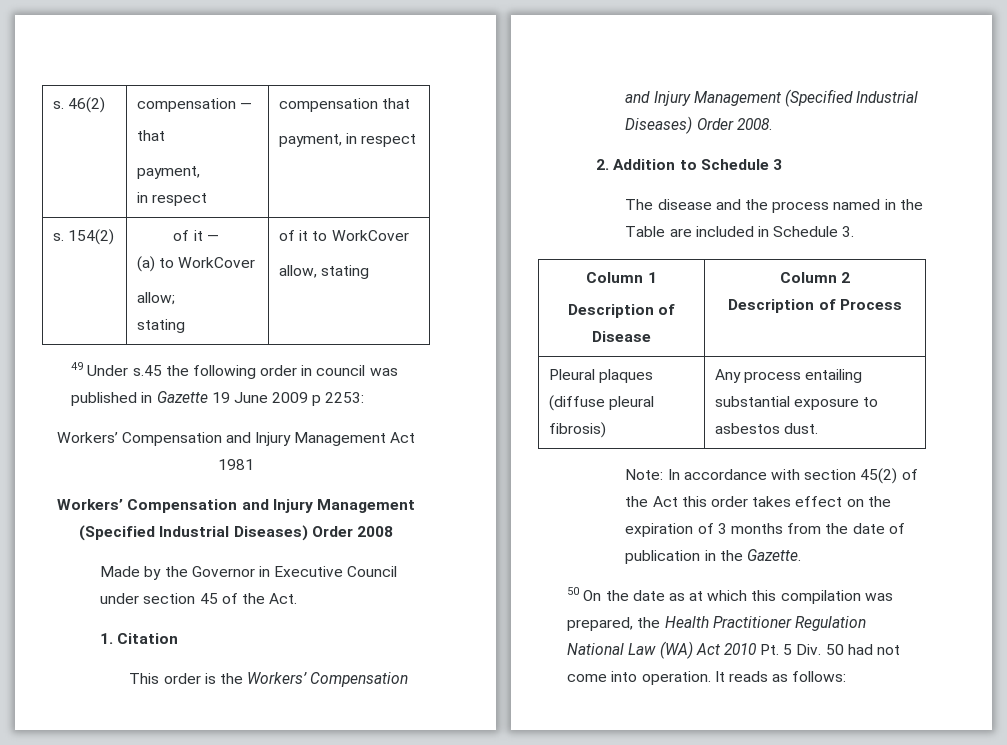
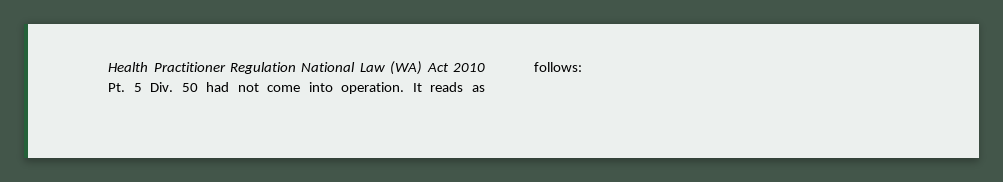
- s. 46(2) | compensation —
- that
- payment,
- in respect | compensation that
- payment, in respect
- s. 154(2) | of it —
- (a) to WorkCover
- allow;
- stating | of it to WorkCover
- allow, stating
- 49 Under s.45 the following order in council was published in Gazette 19 June 2009 p 2253:
- Workers’ Compensation and Injury Management Act 1981
- Workers’ Compensation and Injury Management (Specified Industrial Diseases) Order 2008
- Made by the Governor in Executive Council under section 45 of the Act.
- 1. Citation
- This order is the Workers’ Compensation and Injury Management (Specified Industrial Diseases) Order 2008.
- 2. Addition to Schedule 3
- The disease and the process named in the Table are included in Schedule 3.
- Column 1
- Description of Disease | Column 2
- Description of Process
- Pleural plaques (diffuse pleural fibrosis) | Any process entailing substantial exposure to asbestos dust.
- Note: In accordance with section 45(2) of the Act this order takes effect on the expiration of 3 months from the date of publication in the Gazette.
- 50 On the date as at which this compilation was prepared, the Health Practitioner Regulation National Law (WA) Act 2010 Pt. 5 Div. 50 had not come into operation.
+ Health Practitioner Regulation National Law (WA) Act 2010 Pt. 5 Div. 50 had not come into operation.

